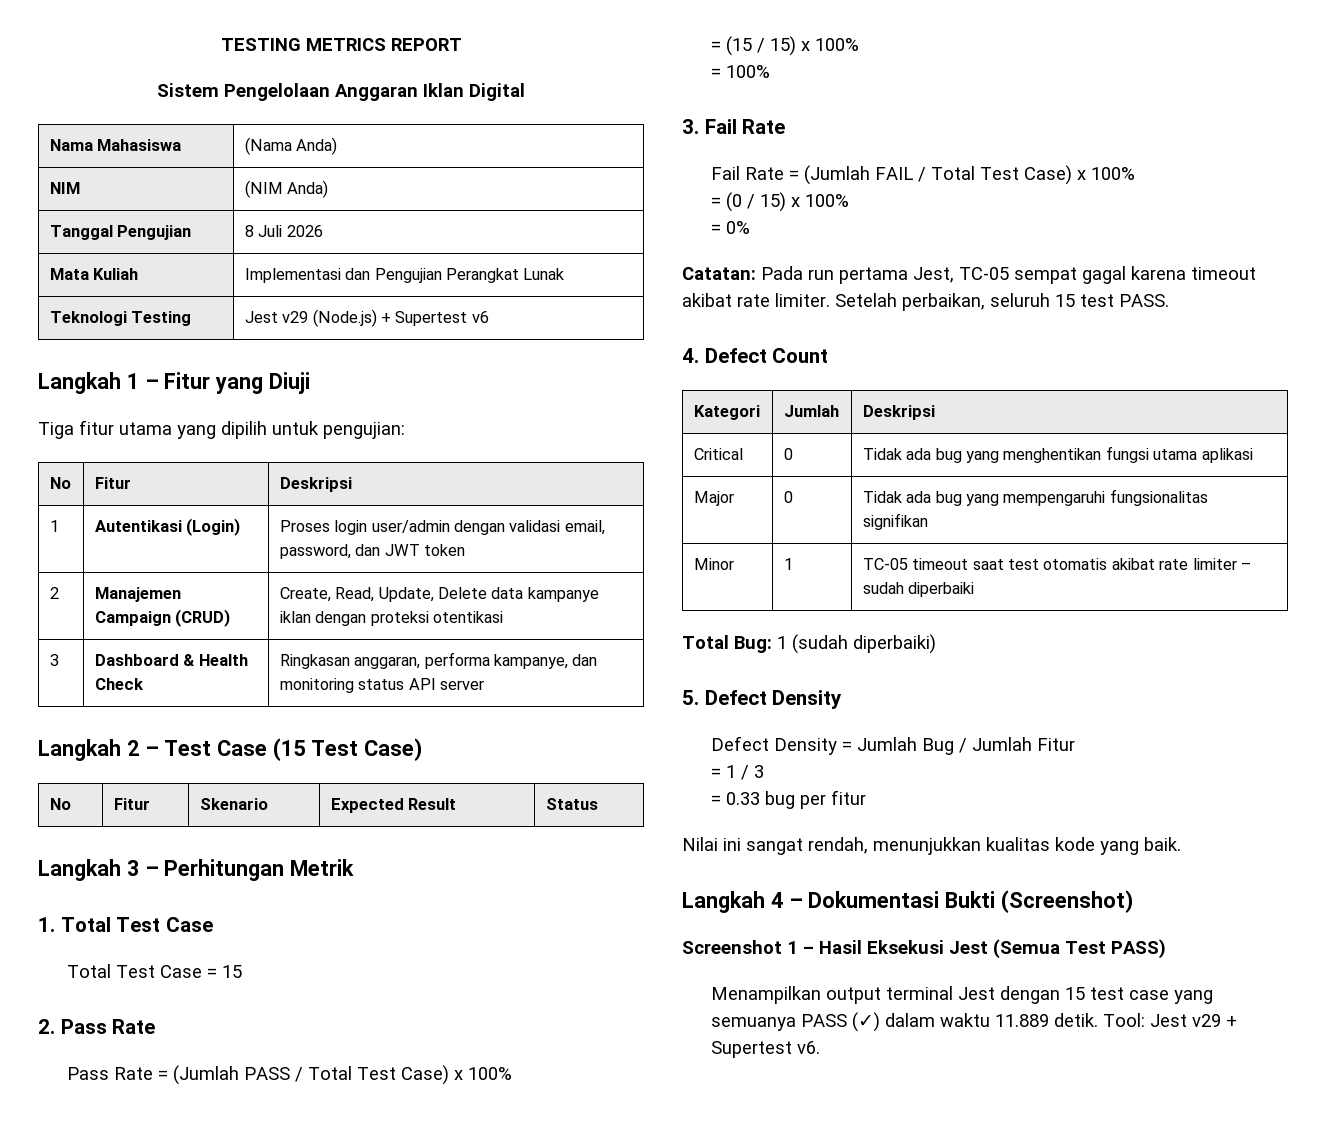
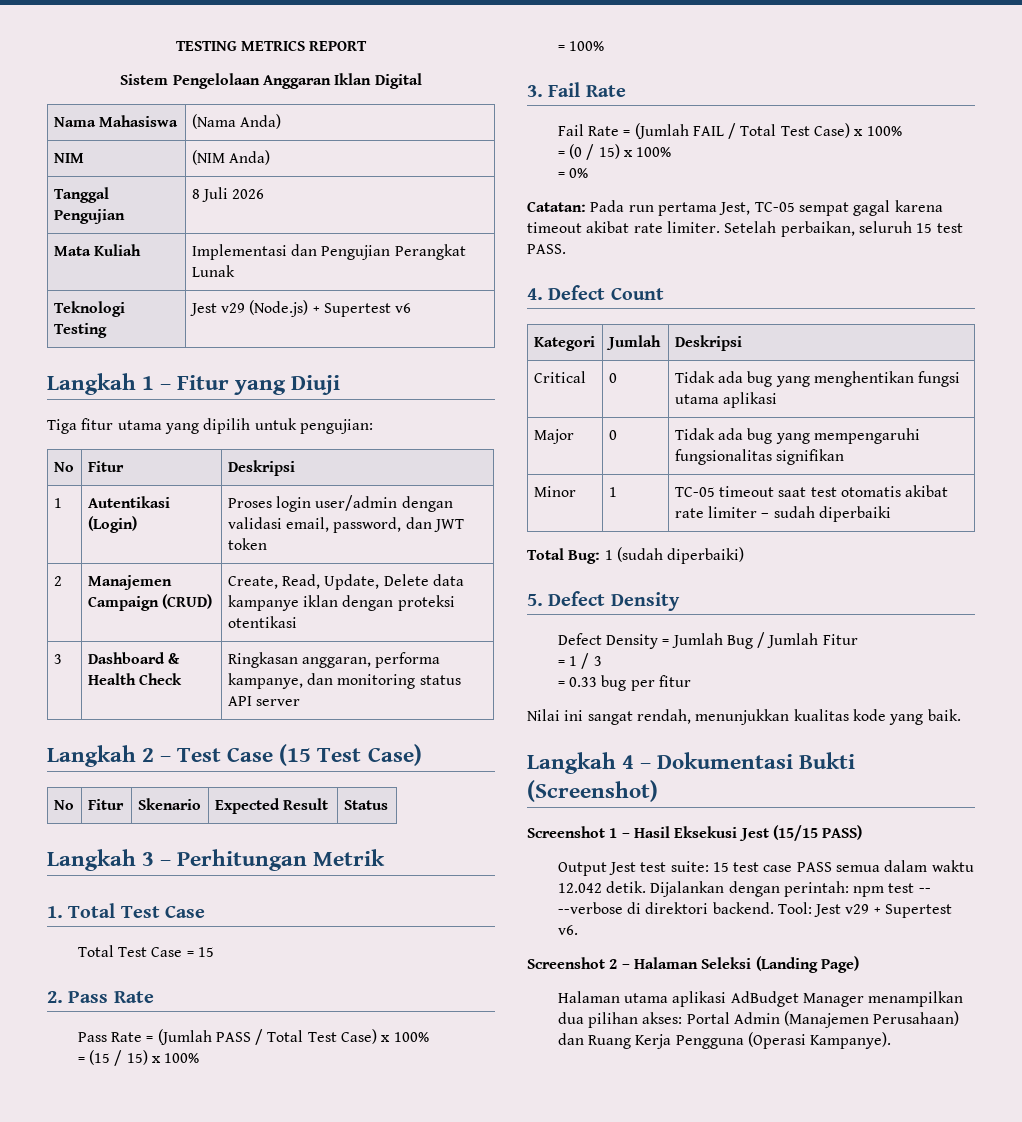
- Screenshot 1 – Hasil Eksekusi Jest (Semua Test PASS)
+ Screenshot 1 – Hasil Eksekusi Jest (15/15 PASS)
- Menampilkan output terminal Jest dengan 15 test case yang semuanya PASS (✓) dalam waktu 11.889 detik.
+ Output Jest test suite: 15 test case PASS semua dalam waktu 12.042 detik. Dijalankan dengan perintah: npm test -- --verbose di direktori backend.
+ Screenshot 2 – Halaman Seleksi (Landing Page)
+ Halaman utama aplikasi AdBudget Manager menampilkan dua pilihan akses: Portal Admin (Manajemen Perusahaan) dan Ruang Kerja Pengguna (Operasi Kampanye).

